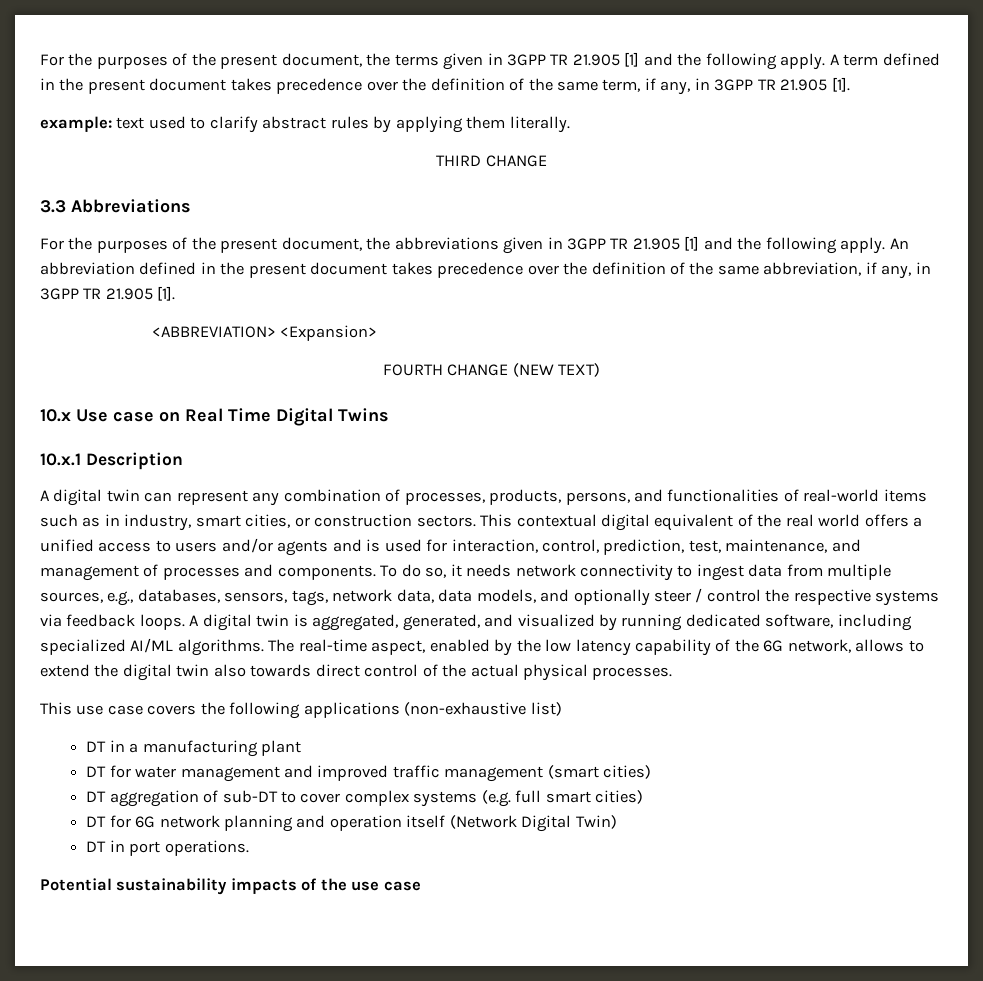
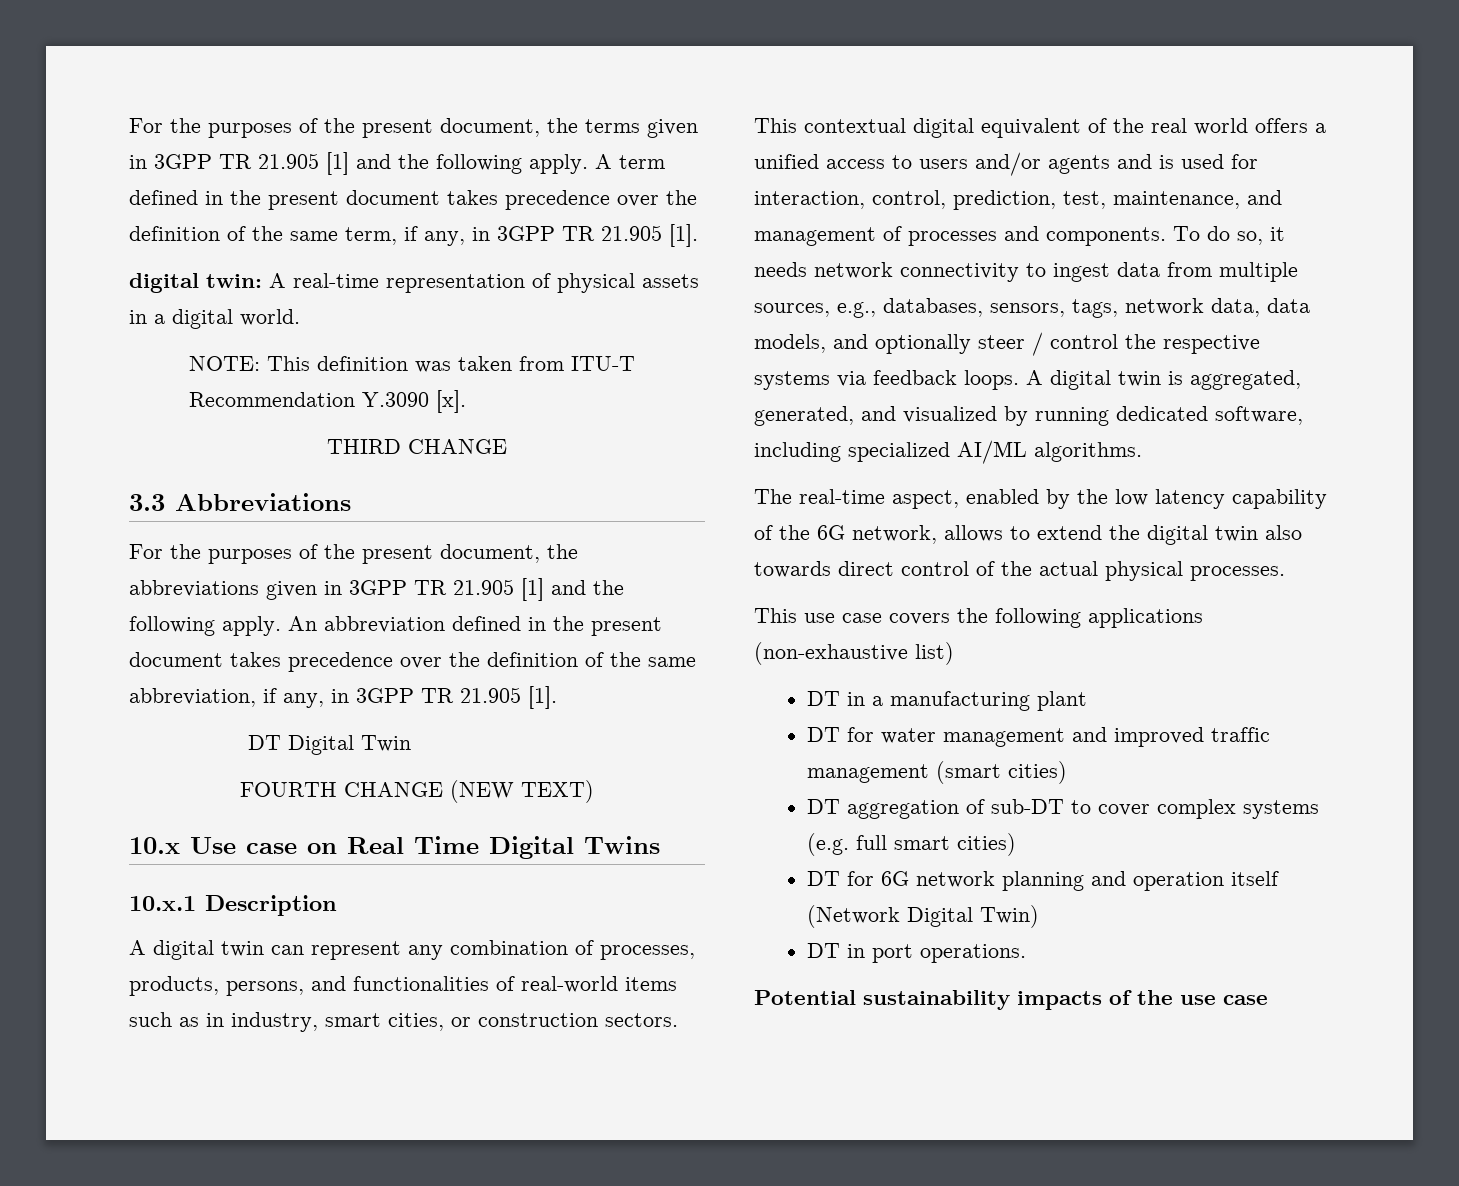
- example: text used to clarify abstract rules by applying them literally.
+ digital twin: A real-time representation of physical assets in a digital world.
+ NOTE: This definition was taken from ITU-T Recommendation Y.3090 [x].
- <ABBREVIATION> <Expansion>
+ DT Digital Twin
- A digital twin is aggregated, generated, and visualized by running dedicated software, including specialized AI/ML algorithms. The real-time aspect, enabled by the low latency capability of the 6G network, allows to extend the digital twin also towards direct control of the actual physical processes.
+ A digital twin is aggregated, generated, and visualized by running dedicated software, including specialized AI/ML algorithms.
+ The real-time aspect, enabled by the low latency capability of the 6G network, allows to extend the digital twin also towards direct control of the actual physical processes.

